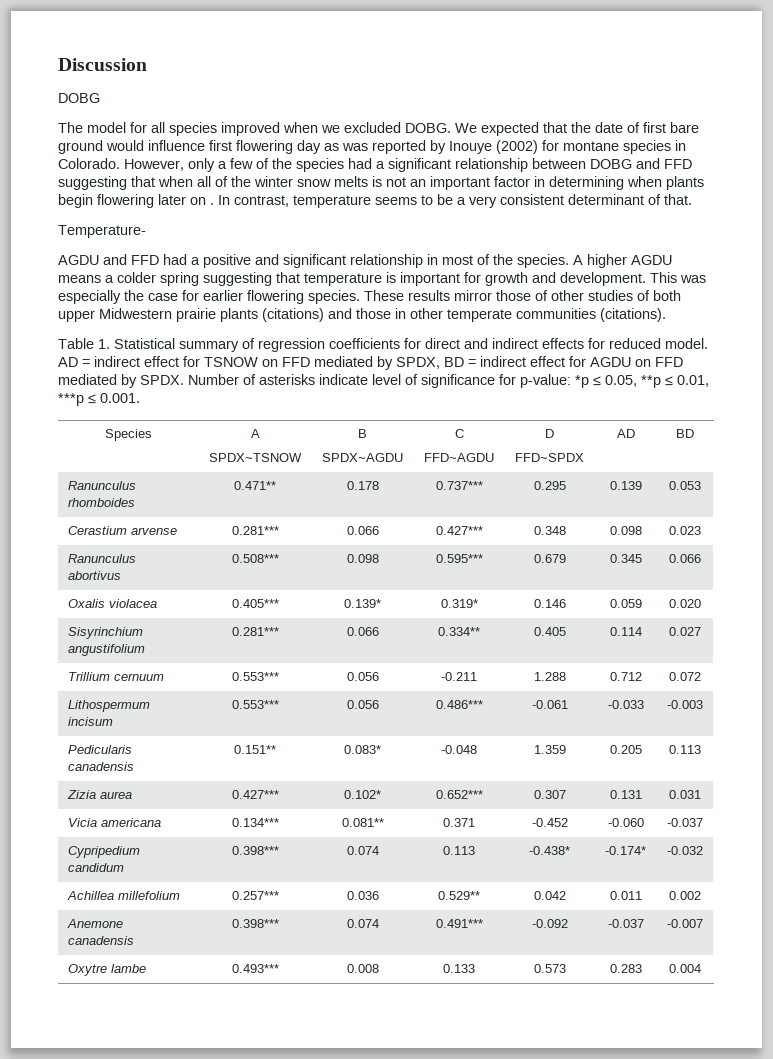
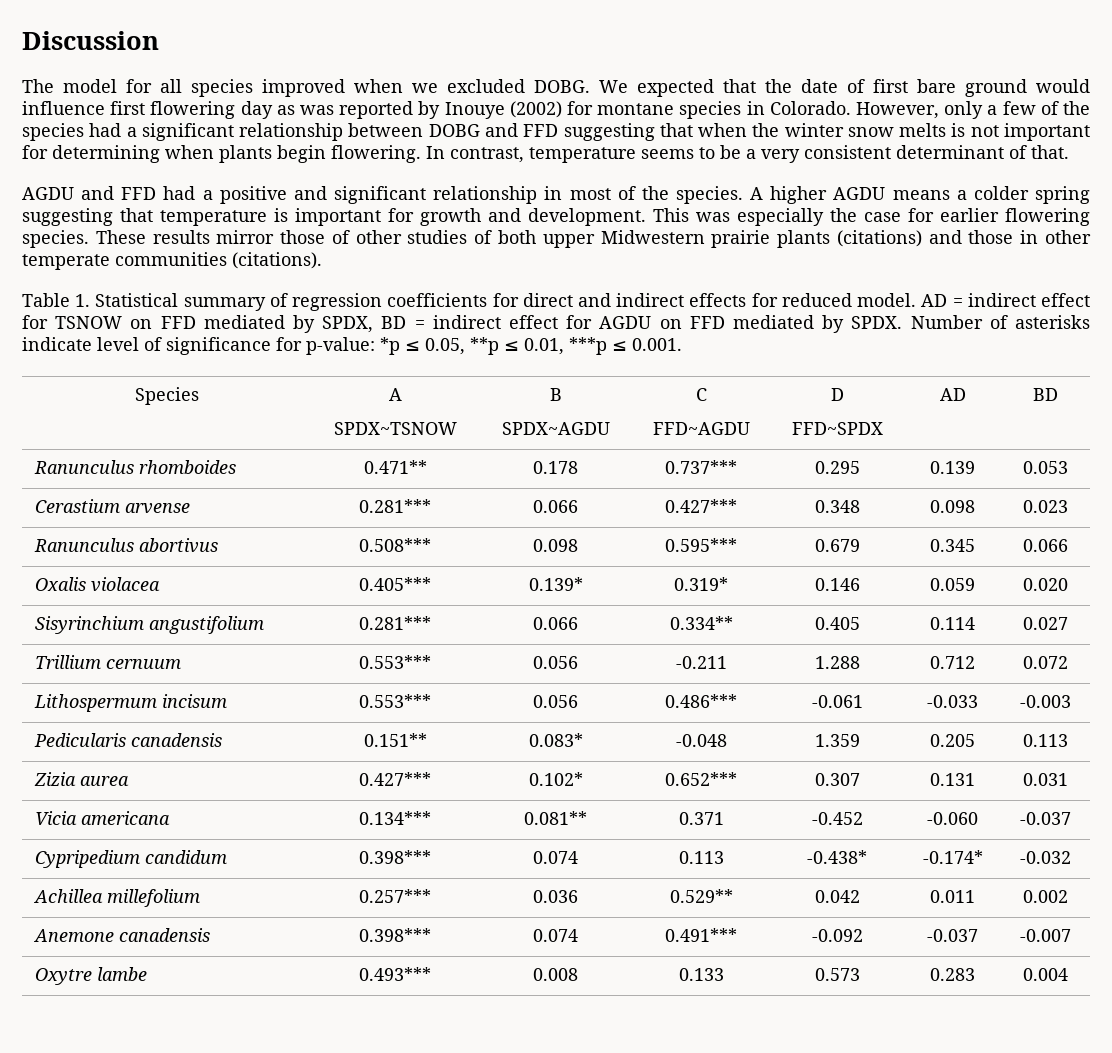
  Discussion
- DOBG
- However, only a few of the species had a significant relationship between DOBG and FFD suggesting that when all of the winter snow melts is not an important factor in determining when plants begin flowering later on .
+ However, only a few of the species had a significant relationship between DOBG and FFD suggesting that when the winter snow melts is not important for determining when plants begin flowering.
- Temperature-

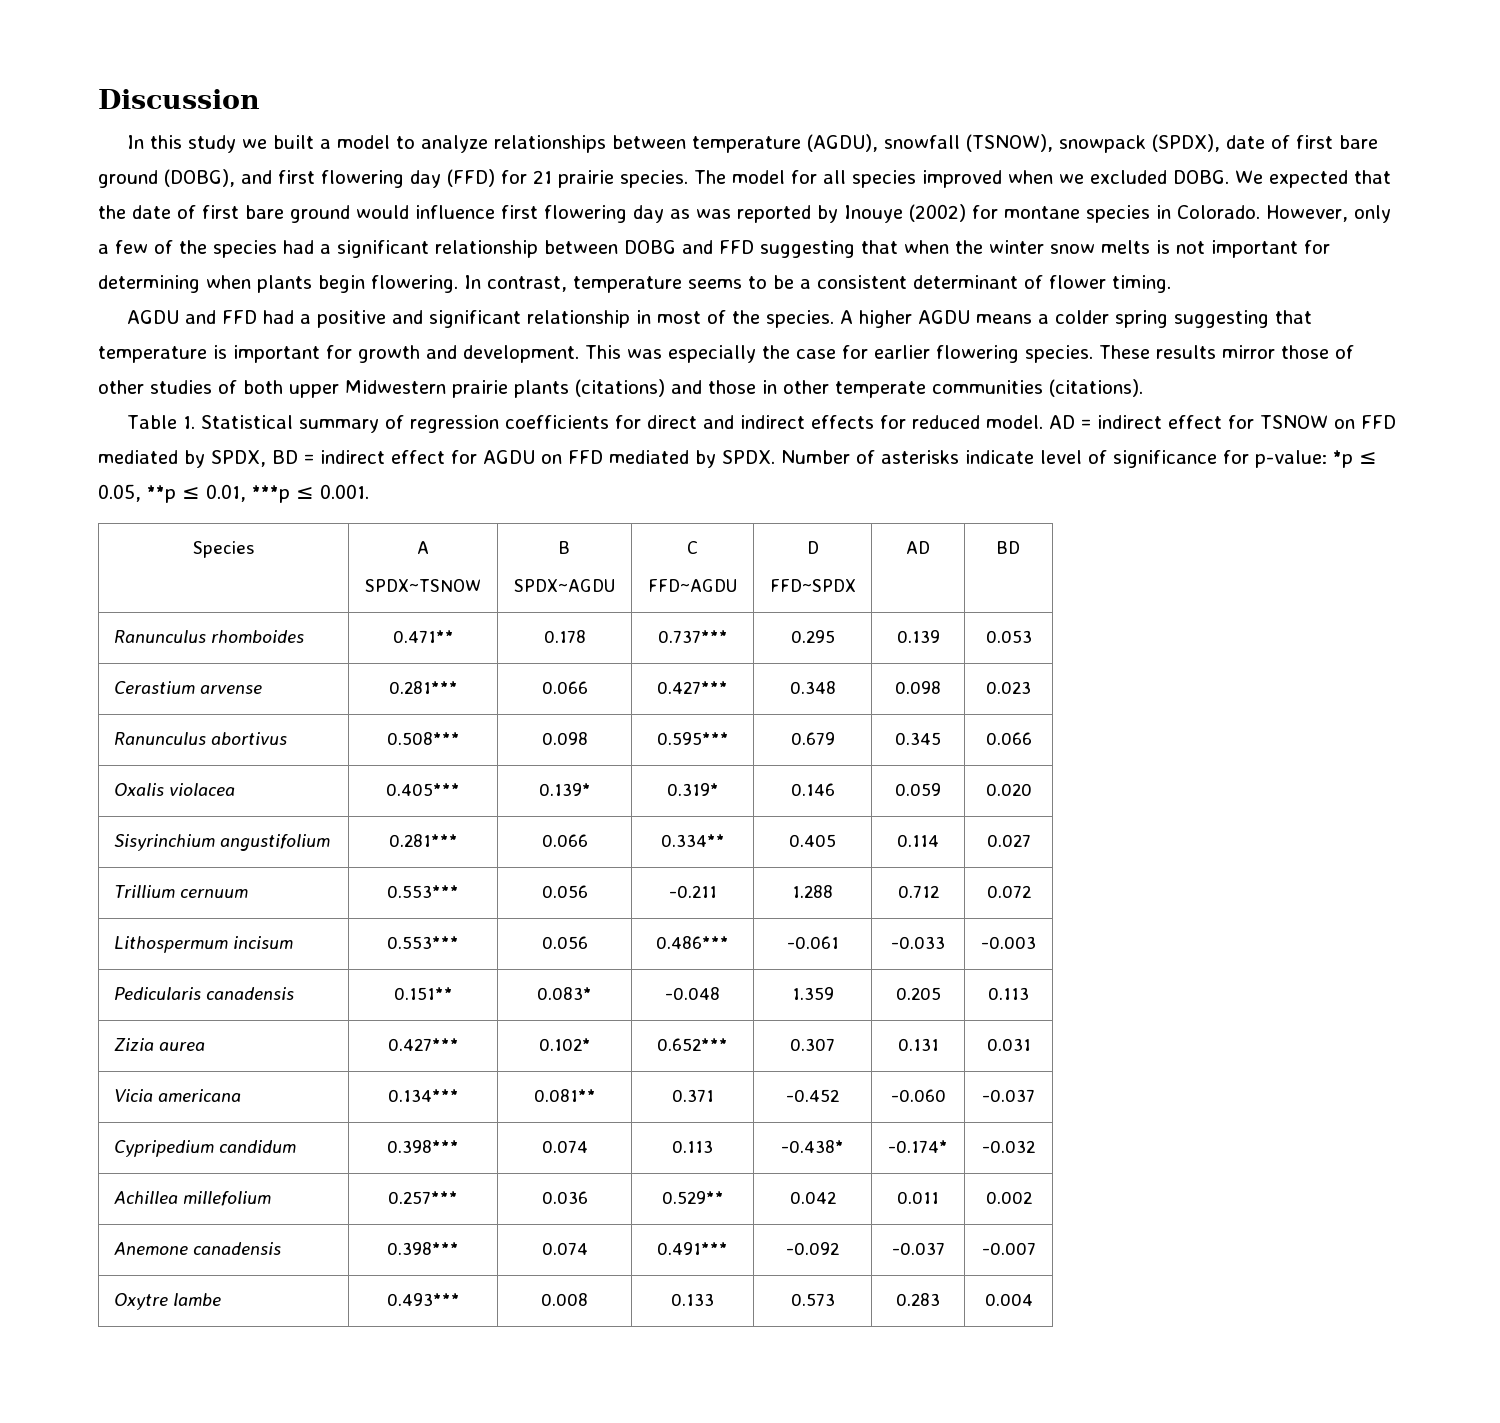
+ In this study we built a model to analyze relationships between temperature (AGDU), snowfall (TSNOW), snowpack (SPDX), date of first bare ground (DOBG), and first flowering day (FFD) for 21 prairie species.
- In contrast, temperature seems to be a very consistent determinant of that.
+ In contrast, temperature seems to be a consistent determinant of flower timing.

